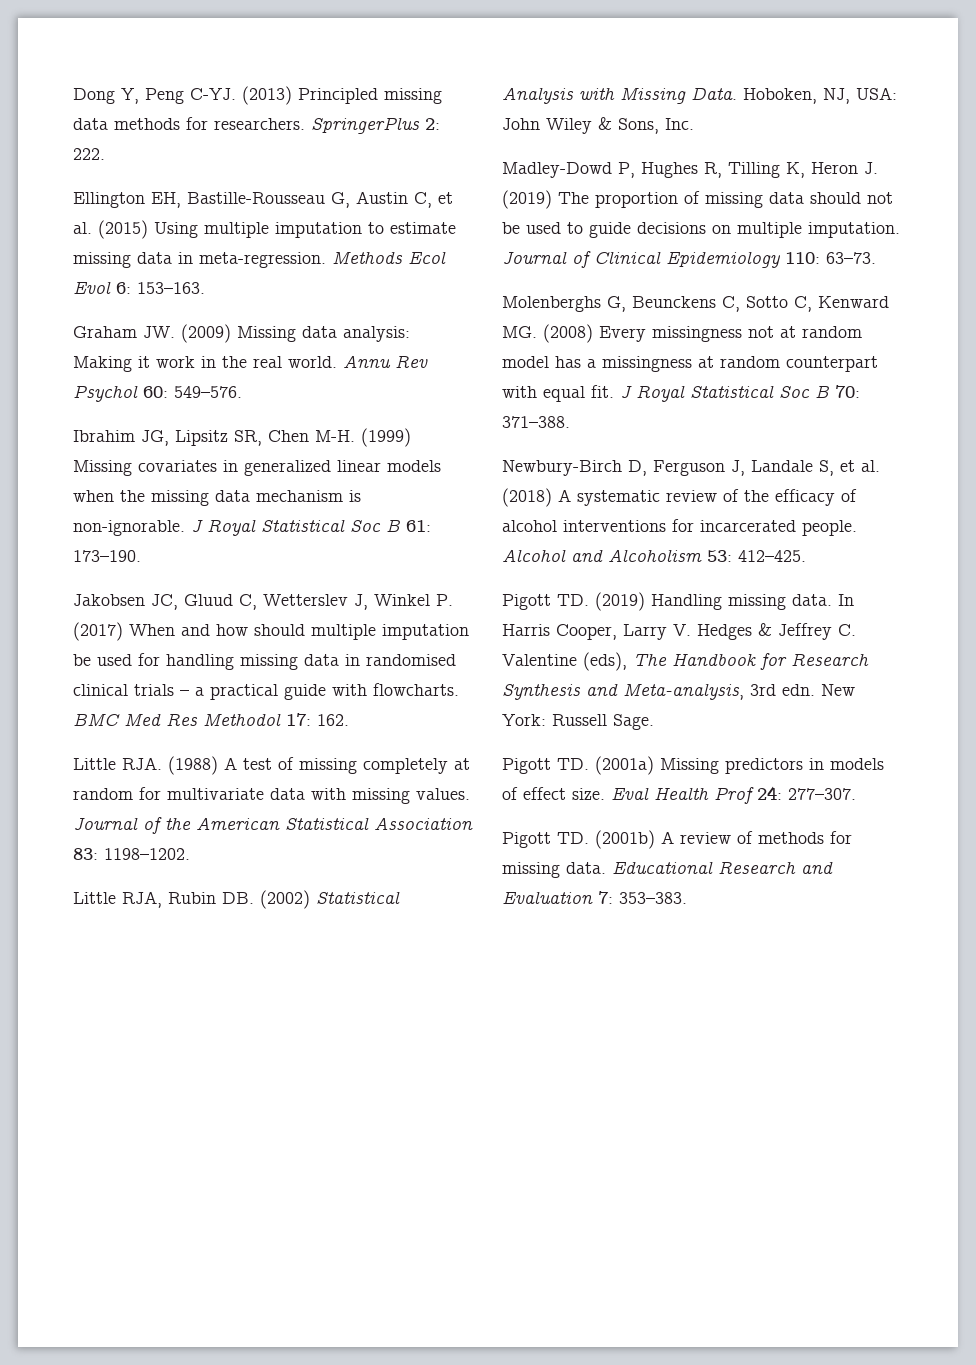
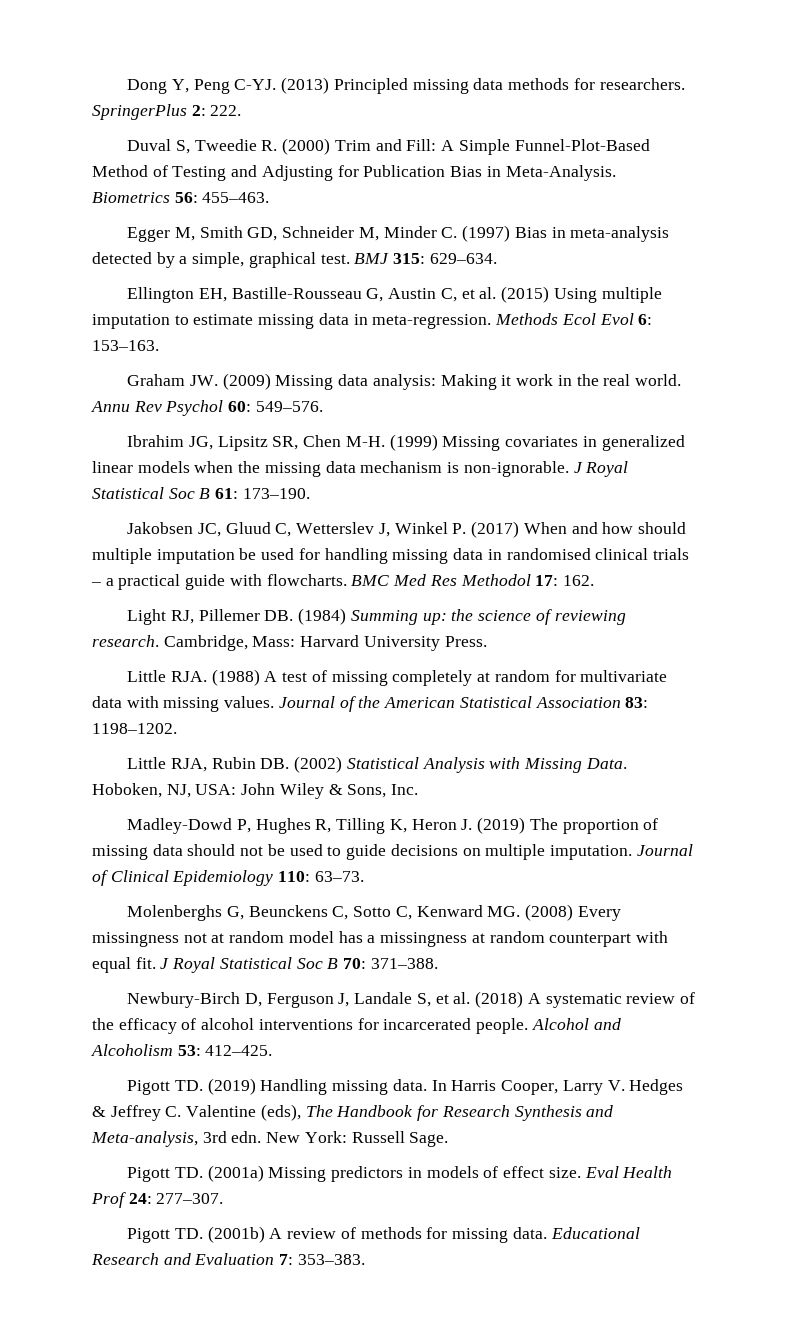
+ Duval S, Tweedie R. (2000) Trim and Fill: A Simple Funnel-Plot-Based Method of Testing and Adjusting for Publication Bias in Meta-Analysis. Biometrics 56: 455–463.
+ Egger M, Smith GD, Schneider M, Minder C. (1997) Bias in meta-analysis detected by a simple, graphical test. BMJ 315: 629–634.
+ Light RJ, Pillemer DB. (1984) Summing up: the science of reviewing research. Cambridge, Mass: Harvard University Press.

